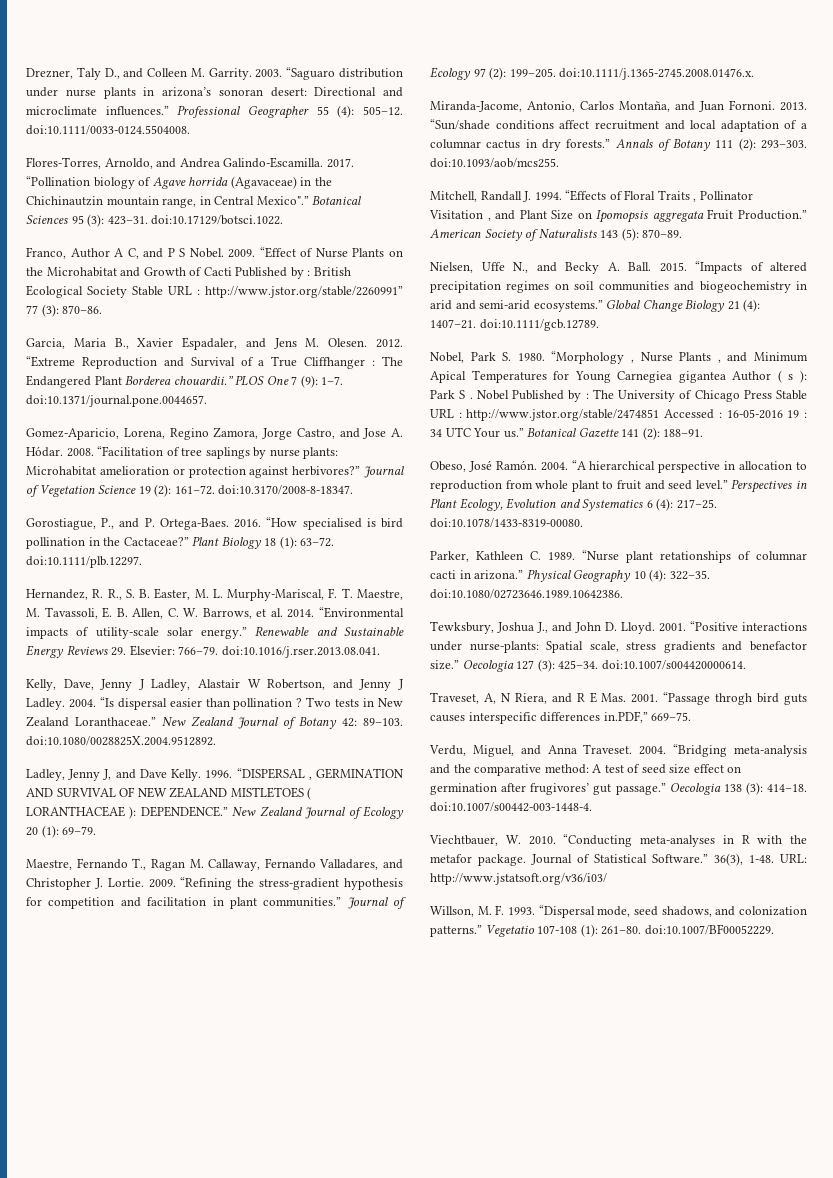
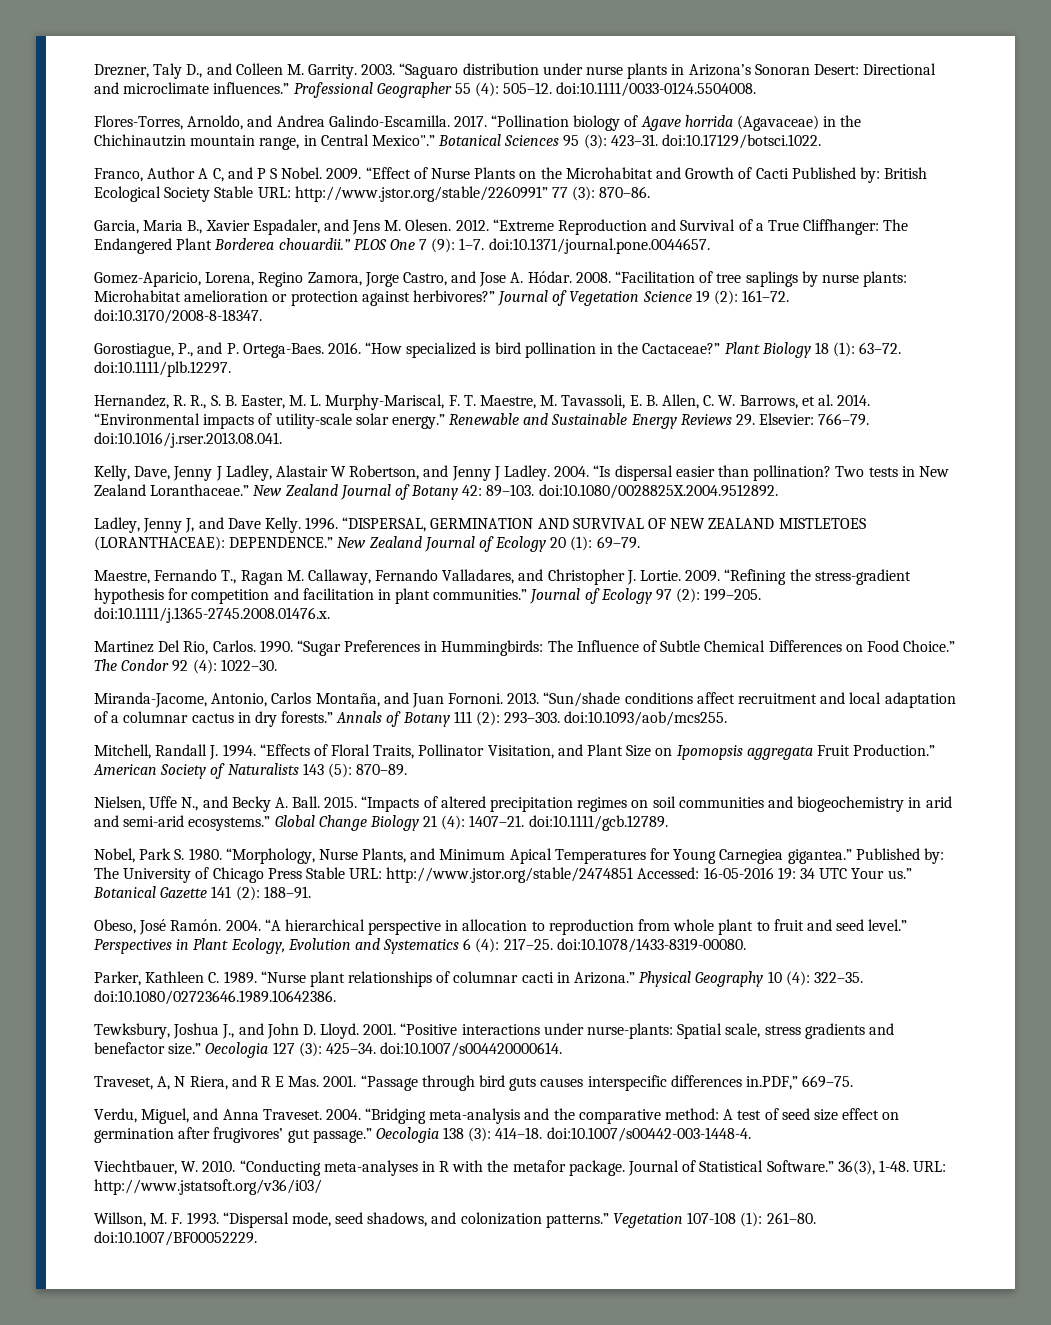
- “Saguaro distribution under nurse plants in arizona’s sonoran desert: Directional and microclimate influences.”
+ “Saguaro distribution under nurse plants in Arizona’s Sonoran Desert: Directional and microclimate influences.”
- “Effect of Nurse Plants on the Microhabitat and Growth of Cacti Published by : British Ecological Society Stable URL : http://www.jstor.org/stable/2260991” 77 (3): 870–86.
+ “Effect of Nurse Plants on the Microhabitat and Growth of Cacti Published by: British Ecological Society Stable URL: http://www.jstor.org/stable/2260991” 77 (3): 870–86.
- “Extreme Reproduction and Survival of a True Cliffhanger : The Endangered Plant Borderea chouardii.”
+ “Extreme Reproduction and Survival of a True Cliffhanger: The Endangered Plant Borderea chouardii.”
- “How specialised is bird pollination in the Cactaceae?”
+ “How specialized is bird pollination in the Cactaceae?”
- “Is dispersal easier than pollination ?
+ “Is dispersal easier than pollination?
- “DISPERSAL , GERMINATION AND SURVIVAL OF NEW ZEALAND MISTLETOES ( LORANTHACEAE ): DEPENDENCE.”
+ “DISPERSAL, GERMINATION AND SURVIVAL OF NEW ZEALAND MISTLETOES (LORANTHACEAE): DEPENDENCE.”
+ Martinez Del Rio, Carlos. 1990. “Sugar Preferences in Hummingbirds: The Influence of Subtle Chemical Differences on Food Choice.” The Condor 92 (4): 1022–30.
- “Effects of Floral Traits , Pollinator Visitation , and Plant Size on Ipomopsis aggregata Fruit Production.”
+ “Effects of Floral Traits, Pollinator Visitation, and Plant Size on Ipomopsis aggregata Fruit Production.”
- “Morphology , Nurse Plants , and Minimum Apical Temperatures for Young Carnegiea gigantea Author ( s ): Park S . Nobel Published by : The University of Chicago Press Stable URL : http://www.jstor.org/stable/2474851 Accessed : 16-05-2016 19 : 34 UTC Your us.”
+ “Morphology, Nurse Plants, and Minimum Apical Temperatures for Young Carnegiea gigantea.” Published by: The University of Chicago Press Stable URL: http://www.jstor.org/stable/2474851 Accessed: 16-05-2016 19: 34 UTC Your us.”
- “Nurse plant retationships of columnar cacti in arizona.”
+ “Nurse plant relationships of columnar cacti in Arizona.”
- “Passage throgh bird guts causes interspecific differences in.PDF,” 669–75.
+ “Passage through bird guts causes interspecific differences in.PDF,” 669–75.
- Vegetatio 107-108 (1): 261–80. doi:10.1007/BF00052229.
+ Vegetation 107-108 (1): 261–80. doi:10.1007/BF00052229.

